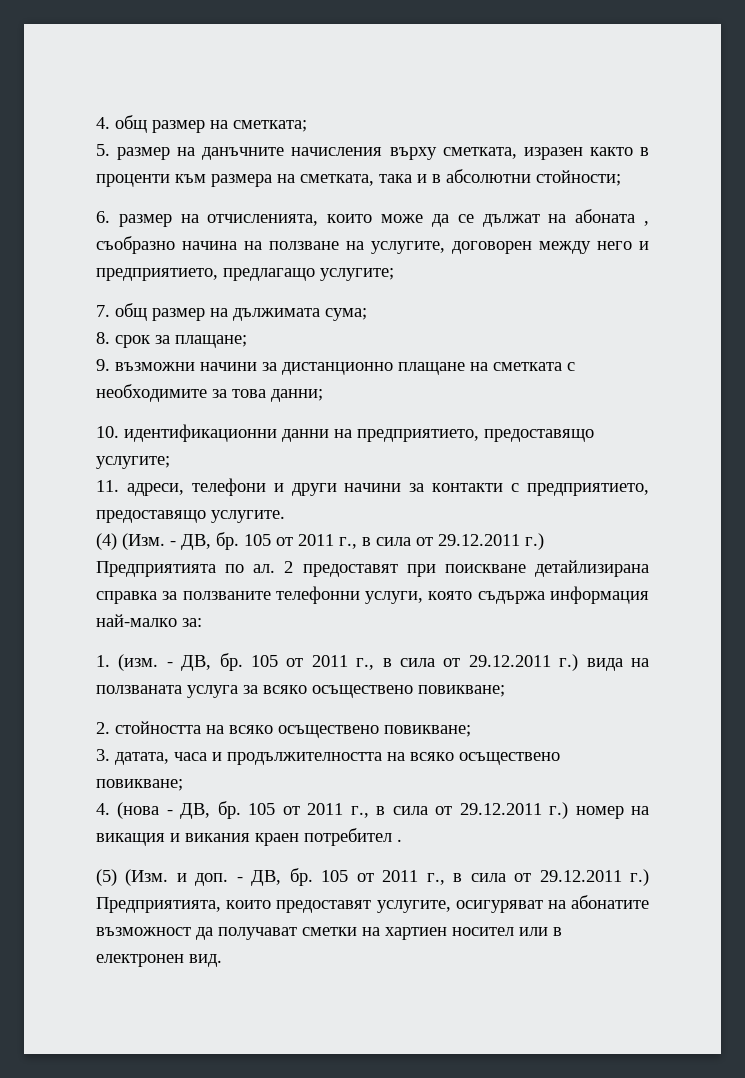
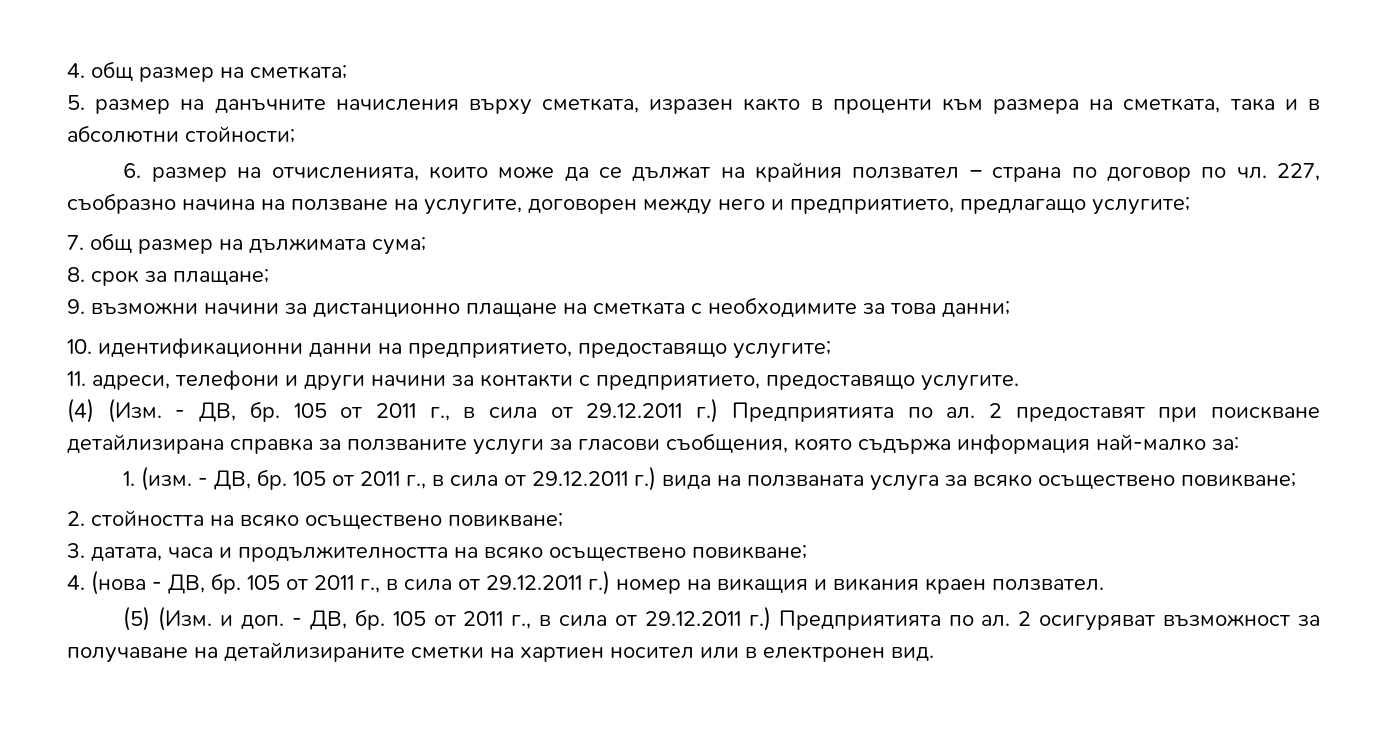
- 6. размер на отчисленията, които може да се дължат на абоната , съобразно начина на ползване на услугите, договорен между него и предприятието, предлагащо услугите;
+ 6. размер на отчисленията, които може да се дължат на крайния ползвател – страна по договор по чл. 227, съобразно начина на ползване на услугите, договорен между него и предприятието, предлагащо услугите;
- 2 предоставят при поискване детайлизирана справка за ползваните телефонни услуги, която съдържа информация най-малко за:
+ 2 предоставят при поискване детайлизирана справка за ползваните услуги за гласови съобщения, която съдържа информация най-малко за:
- 105 от 2011 г., в сила от 29.12.2011 г.) номер на викащия и викания краен потребител .
+ 105 от 2011 г., в сила от 29.12.2011 г.) номер на викащия и викания краен ползвател.
- 105 от 2011 г., в сила от 29.12.2011 г.) Предприятията, които предоставят услугите, осигуряват на абонатите възможност да получават сметки на хартиен носител или в електронен вид.
+ 105 от 2011 г., в сила от 29.12.2011 г.) Предприятията по ал. 2 осигуряват възможност за получаване на детайлизираните сметки на хартиен носител или в електронен вид.

